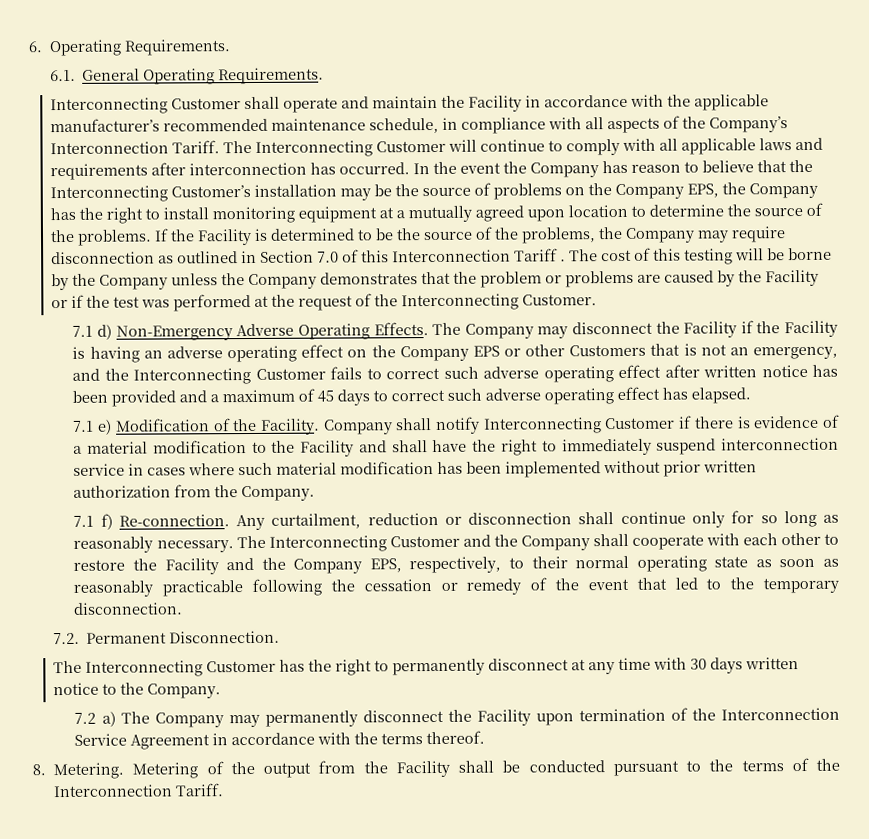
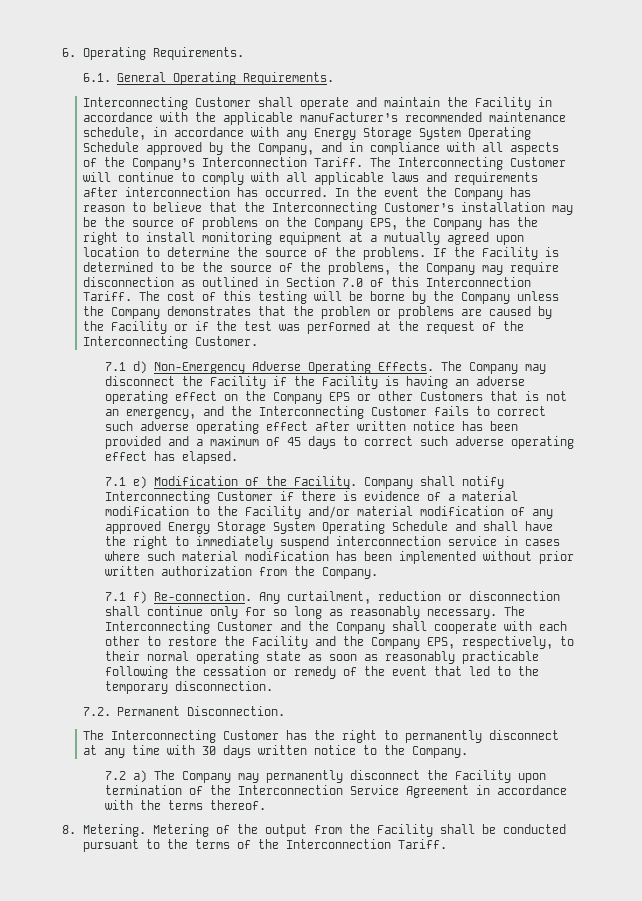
- Interconnecting Customer shall operate and maintain the Facility in accordance with the applicable manufacturer’s recommended maintenance schedule, in compliance with all aspects of the Company’s Interconnection Tariff.
+ Interconnecting Customer shall operate and maintain the Facility in accordance with the applicable manufacturer’s recommended maintenance schedule, in accordance with any Energy Storage System Operating Schedule approved by the Company, and in compliance with all aspects of the Company’s Interconnection Tariff.
- If the Facility is determined to be the source of the problems, the Company may require disconnection as outlined in Section 7.0 of this Interconnection Tariff .
+ If the Facility is determined to be the source of the problems, the Company may require disconnection as outlined in Section 7.0 of this Interconnection Tariff.
- Company shall notify Interconnecting Customer if there is evidence of a material modification to the Facility and shall have the right to immediately suspend interconnection service in cases where such material modification has been implemented without prior written authorization from the Company.
+ Company shall notify Interconnecting Customer if there is evidence of a material modification to the Facility and/or material modification of any approved Energy Storage System Operating Schedule and shall have the right to immediately suspend interconnection service in cases where such material modification has been implemented without prior written authorization from the Company.

